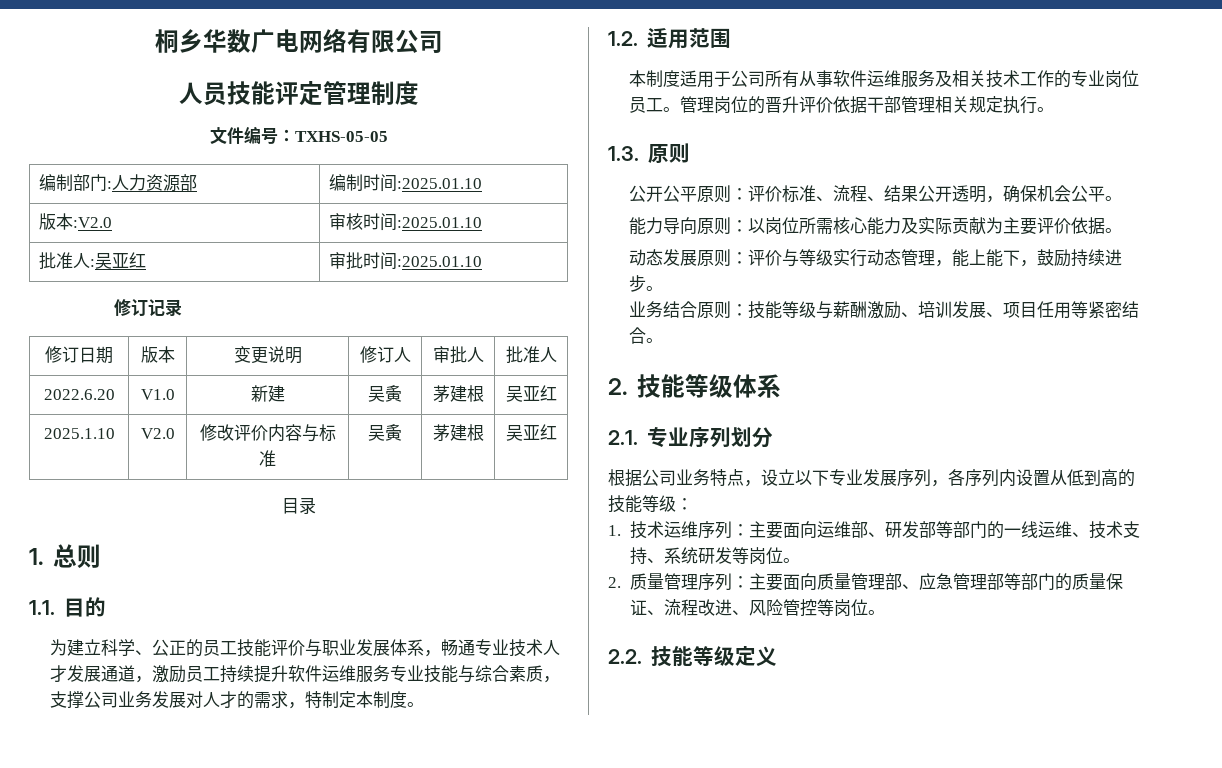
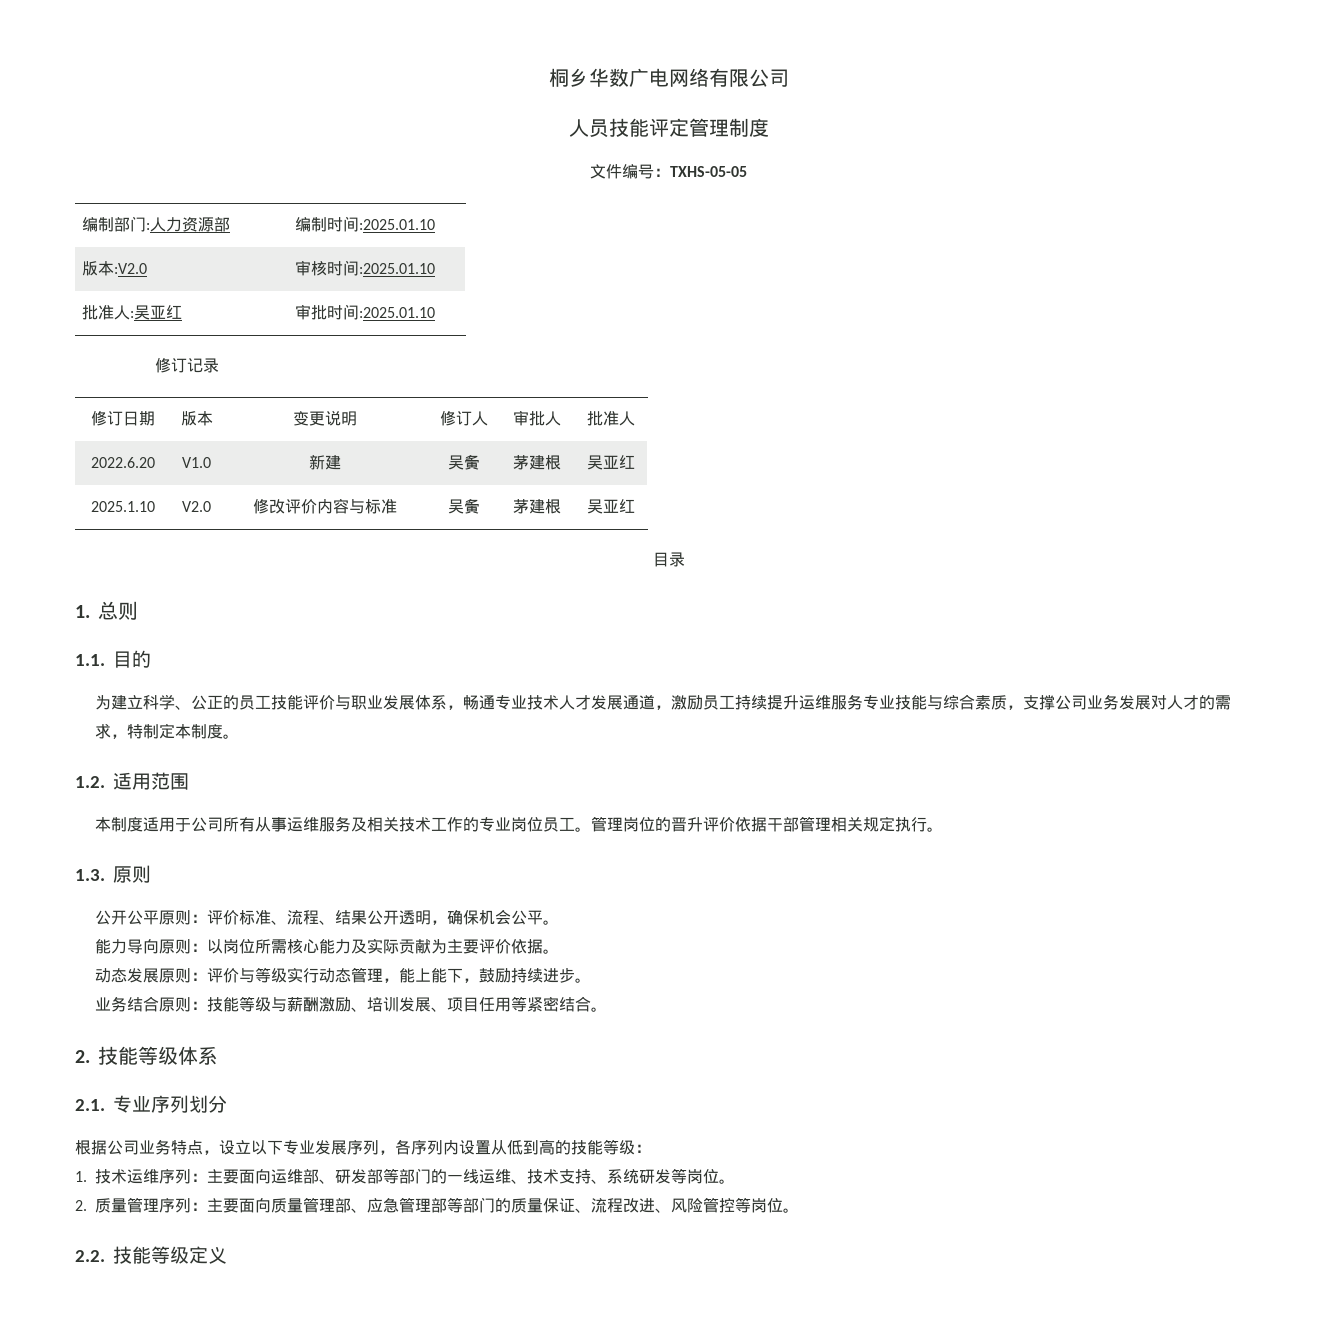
- 为建立科学、公正的员工技能评价与职业发展体系，畅通专业技术人才发展通道，激励员工持续提升软件运维服务专业技能与综合素质，支撑公司业务发展对人才的需求，特制定本制度。
+ 为建立科学、公正的员工技能评价与职业发展体系，畅通专业技术人才发展通道，激励员工持续提升运维服务专业技能与综合素质，支撑公司业务发展对人才的需求，特制定本制度。
- 本制度适用于公司所有从事软件运维服务及相关技术工作的专业岗位员工。
+ 本制度适用于公司所有从事运维服务及相关技术工作的专业岗位员工。

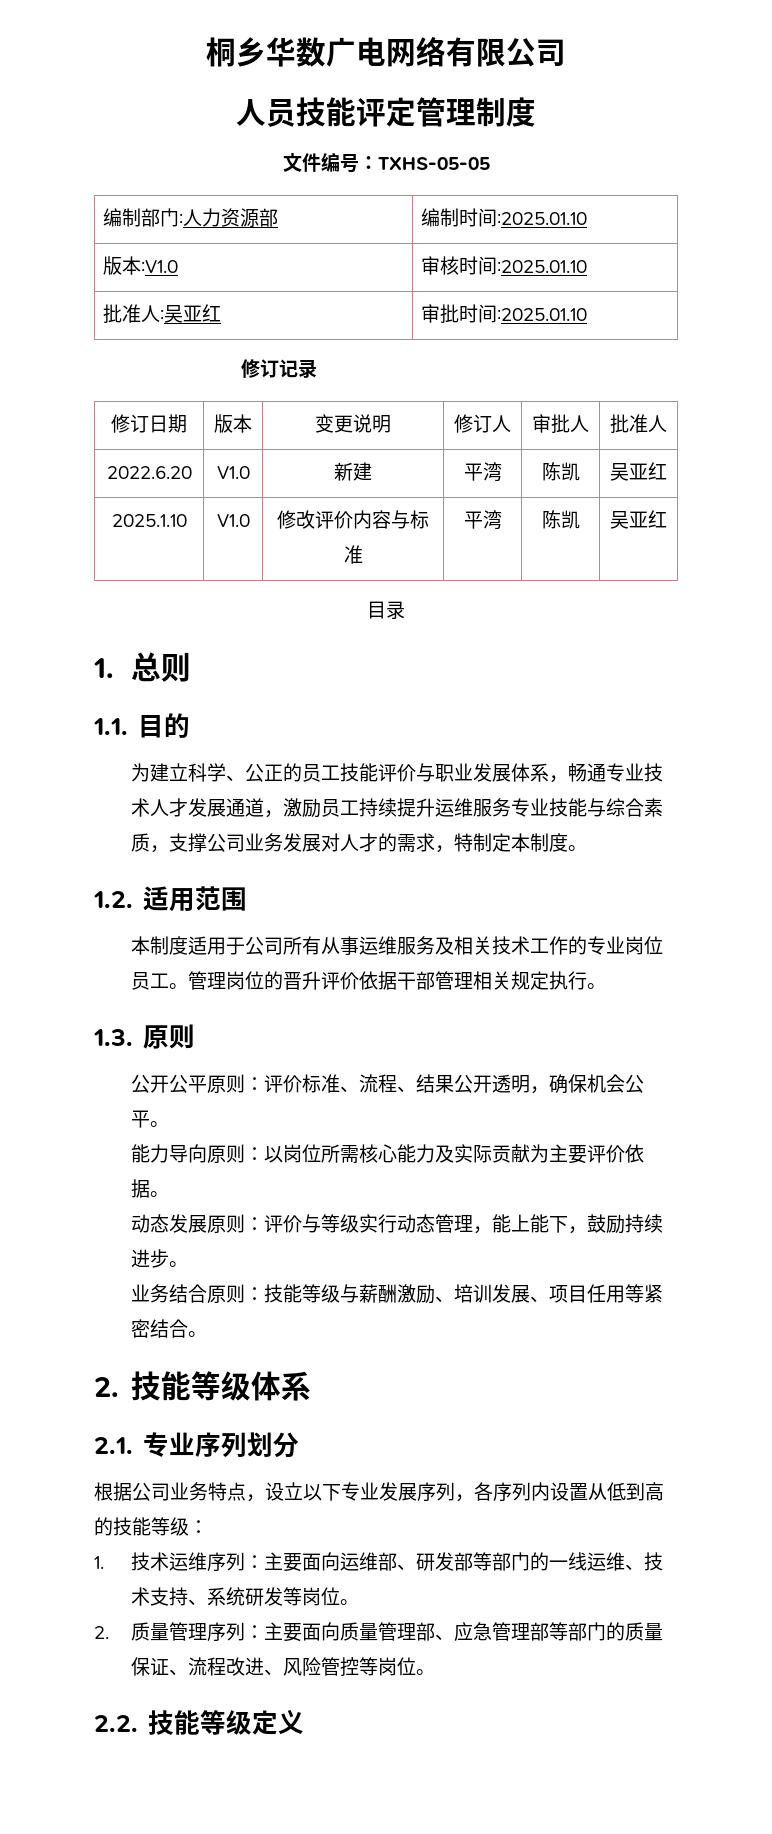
- 版本:V2.0 | 审核时间:2025.01.10
+ 版本:V1.0 | 审核时间:2025.01.10
- 2022.6.20 | V1.0 | 新建 | 吴夤 | 茅建根 | 吴亚红
+ 2022.6.20 | V1.0 | 新建 | 平湾 | 陈凯 | 吴亚红
- 2025.1.10 | V2.0 | 修改评价内容与标准 | 吴夤 | 茅建根 | 吴亚红
+ 2025.1.10 | V1.0 | 修改评价内容与标准 | 平湾 | 陈凯 | 吴亚红

